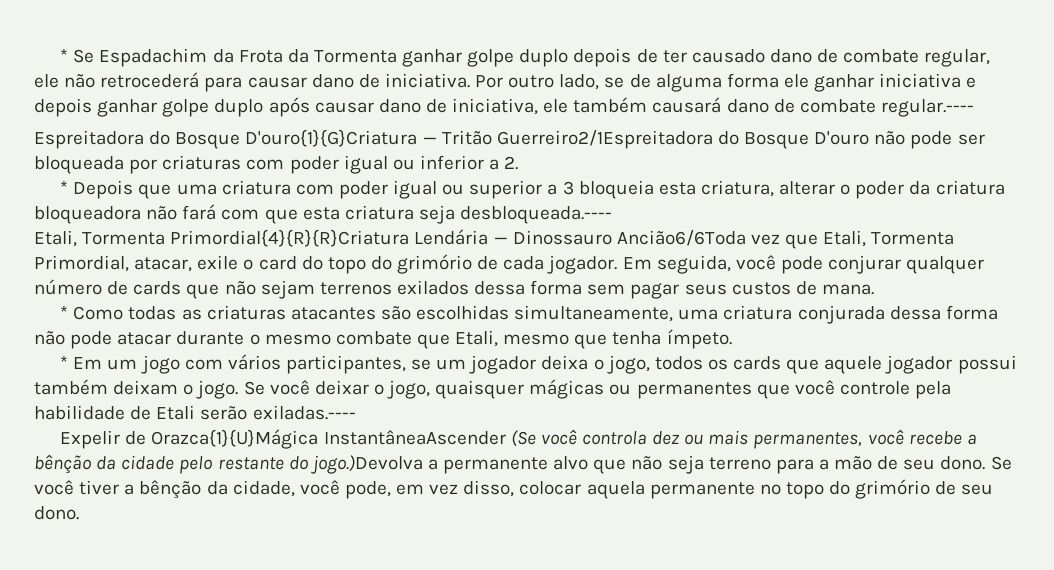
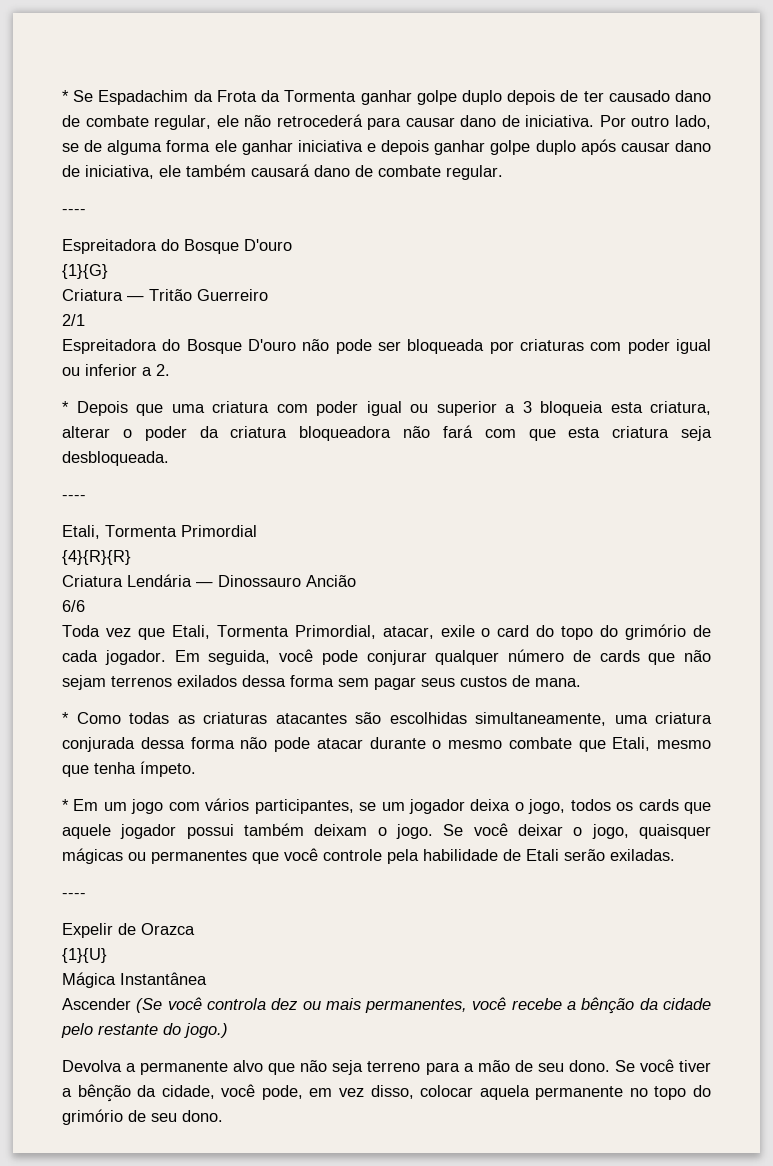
- Por outro lado, se de alguma forma ele ganhar iniciativa e depois ganhar golpe duplo após causar dano de iniciativa, ele também causará dano de combate regular.----
- Espreitadora do Bosque D'ouro{1}{G}Criatura — Tritão Guerreiro2/1Espreitadora do Bosque D'ouro não pode ser bloqueada por criaturas com poder igual ou inferior a 2.
+ Por outro lado, se de alguma forma ele ganhar iniciativa e depois ganhar golpe duplo após causar dano de iniciativa, ele também causará dano de combate regular.
+ ----
+ Espreitadora do Bosque D'ouro
+ {1}{G}
+ Criatura — Tritão Guerreiro
+ 2/1
+ Espreitadora do Bosque D'ouro não pode ser bloqueada por criaturas com poder igual ou inferior a 2.
- * Depois que uma criatura com poder igual ou superior a 3 bloqueia esta criatura, alterar o poder da criatura bloqueadora não fará com que esta criatura seja desbloqueada.----
- Etali, Tormenta Primordial{4}{R}{R}Criatura Lendária — Dinossauro Ancião6/6Toda vez que Etali, Tormenta Primordial, atacar, exile o card do topo do grimório de cada jogador.
+ * Depois que uma criatura com poder igual ou superior a 3 bloqueia esta criatura, alterar o poder da criatura bloqueadora não fará com que esta criatura seja desbloqueada.
+ ----
+ Etali, Tormenta Primordial
+ {4}{R}{R}
+ Criatura Lendária — Dinossauro Ancião
+ 6/6
+ Toda vez que Etali, Tormenta Primordial, atacar, exile o card do topo do grimório de cada jogador.
- Se você deixar o jogo, quaisquer mágicas ou permanentes que você controle pela habilidade de Etali serão exiladas.----
+ Se você deixar o jogo, quaisquer mágicas ou permanentes que você controle pela habilidade de Etali serão exiladas.
+ ----
- Expelir de Orazca{1}{U}Mágica InstantâneaAscender (Se você controla dez ou mais permanentes, você recebe a bênção da cidade pelo restante do jogo.)Devolva a permanente alvo que não seja terreno para a mão de seu dono.
+ Expelir de Orazca
+ {1}{U}
+ Mágica Instantânea
+ Ascender (Se você controla dez ou mais permanentes, você recebe a bênção da cidade pelo restante do jogo.)
+ Devolva a permanente alvo que não seja terreno para a mão de seu dono.

